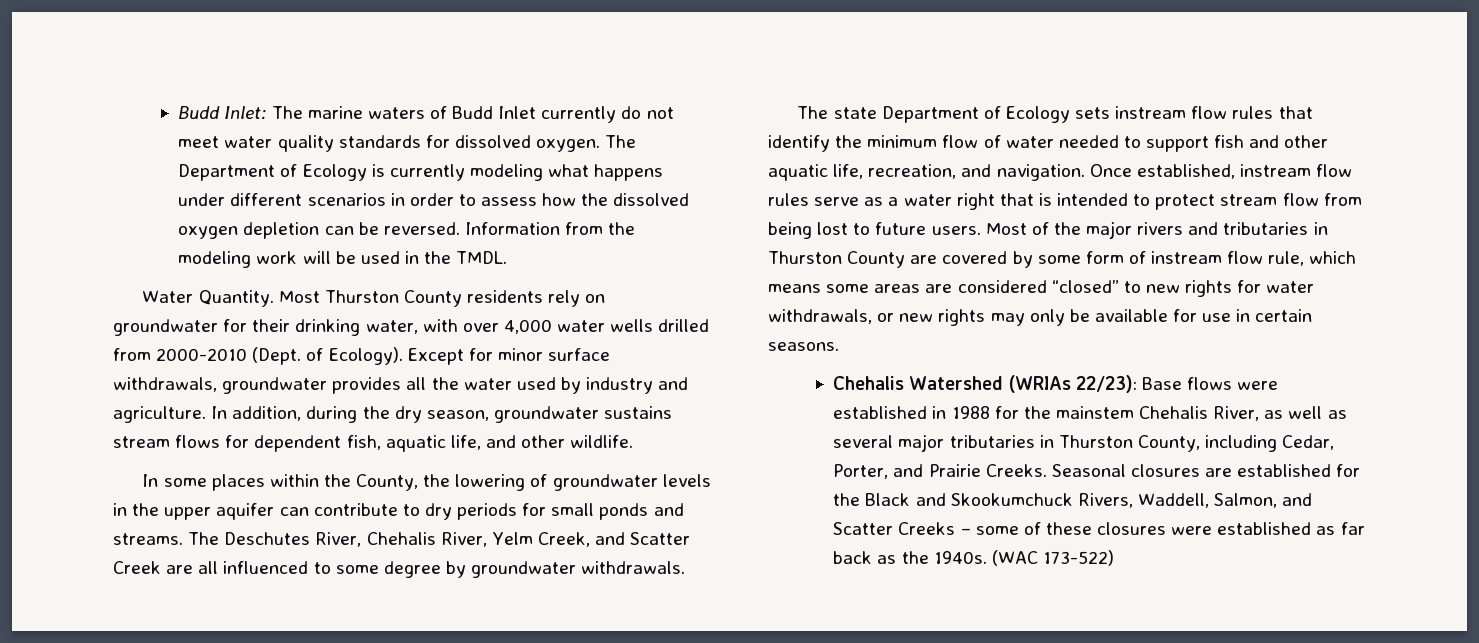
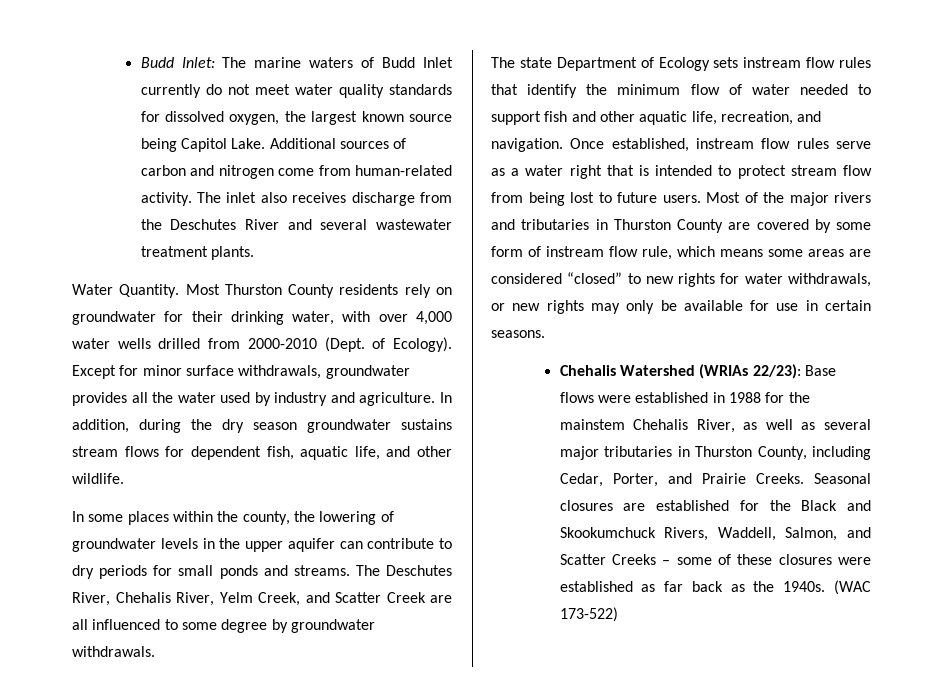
- Budd Inlet: The marine waters of Budd Inlet currently do not meet water quality standards for dissolved oxygen. The Department of Ecology is currently modeling what happens under different scenarios in order to assess how the dissolved oxygen depletion can be reversed. Information from the modeling work will be used in the TMDL.
+ Budd Inlet: The marine waters of Budd Inlet currently do not meet water quality standards for dissolved oxygen, the largest known source being Capitol Lake. Additional sources of carbon and nitrogen come from human-related activity. The inlet also receives discharge from the Deschutes River and several wastewater treatment plants.
- In addition, during the dry season, groundwater sustains stream flows for dependent fish, aquatic life, and other wildlife.
+ In addition, during the dry season groundwater sustains stream flows for dependent fish, aquatic life, and other wildlife.
- In some places within the County, the lowering of groundwater levels in the upper aquifer can contribute to dry periods for small ponds and streams.
+ In some places within the county, the lowering of groundwater levels in the upper aquifer can contribute to dry periods for small ponds and streams.

